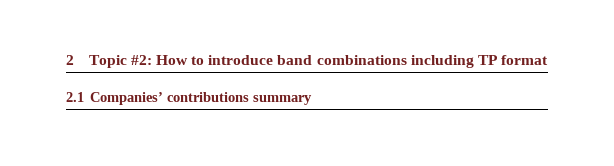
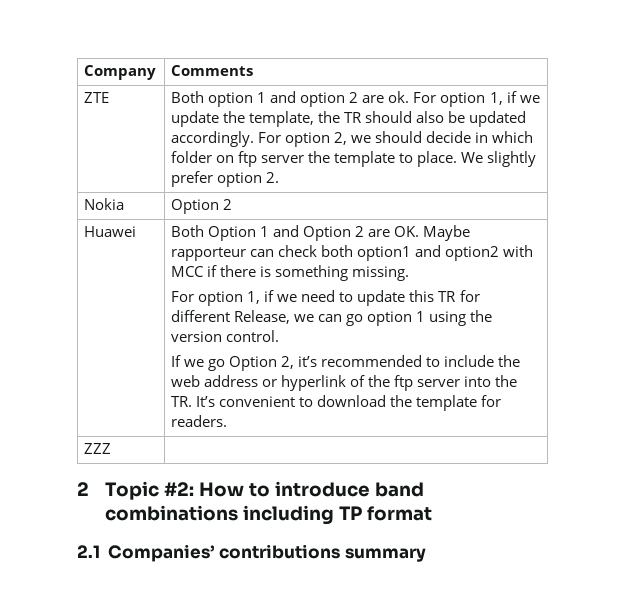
+ Company | Comments
+ ZTE | Both option 1 and option 2 are ok. For option 1, if we update the template, the TR should also be updated accordingly. For option 2, we should decide in which folder on ftp server the template to place. We slightly prefer option 2.
+ Nokia | Option 2
+ Huawei | Both Option 1 and Option 2 are OK. Maybe rapporteur can check both option1 and option2 with MCC if there is something missing.
+ For option 1, if we need to update this TR for different Release, we can go option 1 using the version control.
+ If we go Option 2, it’s recommended to include the web address or hyperlink of the ftp server into the TR. It’s convenient to download the template for readers.
+ ZZZ |

